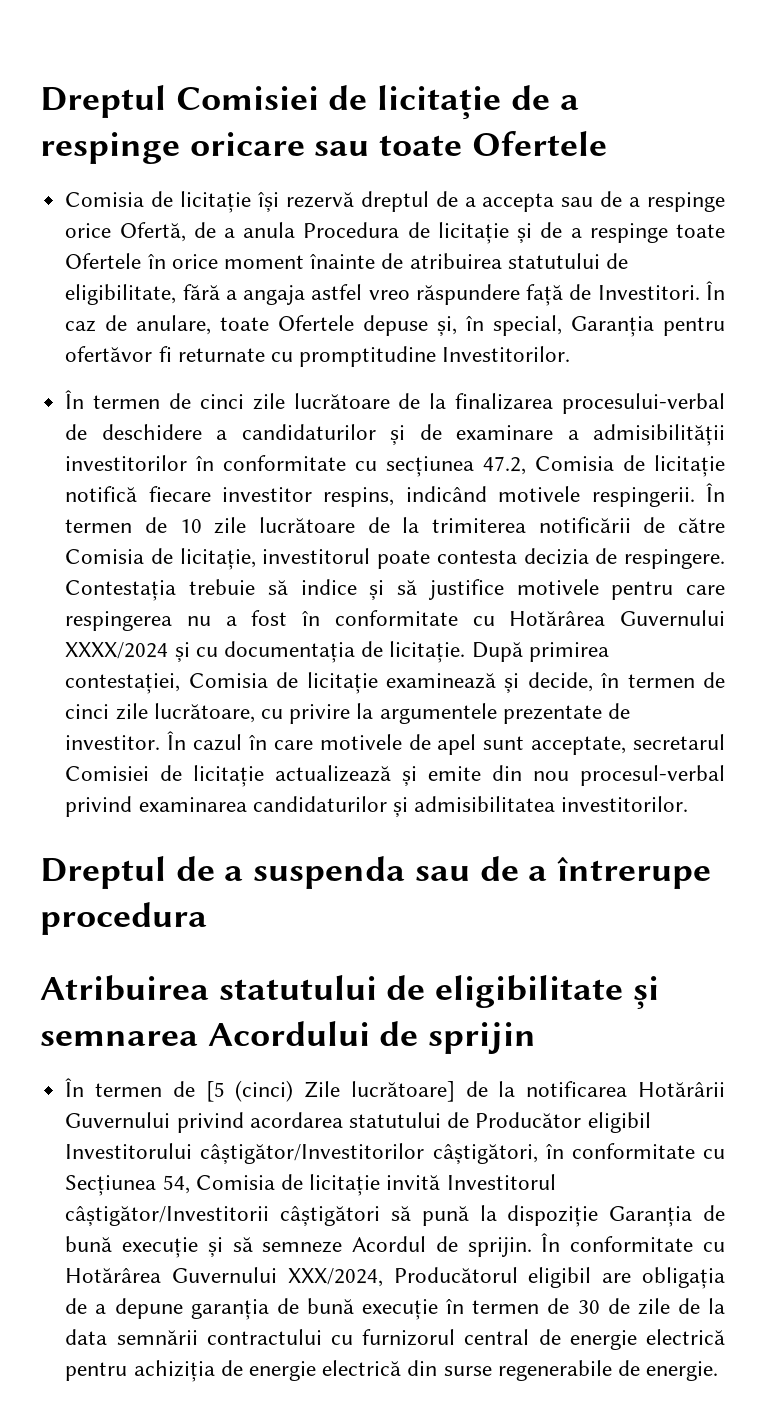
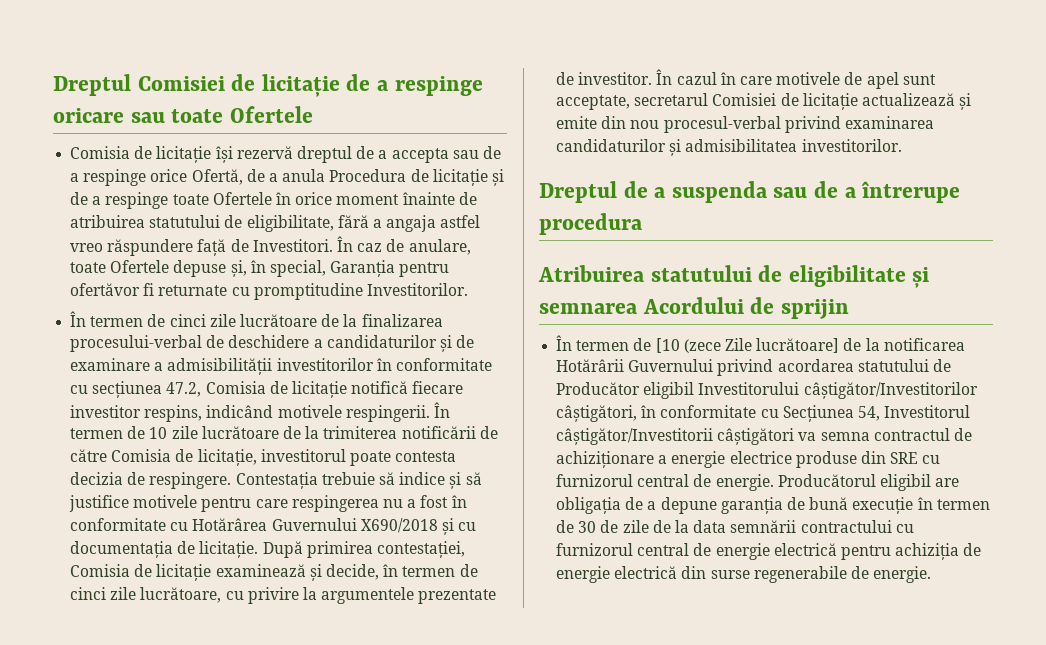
- Contestația trebuie să indice și să justifice motivele pentru care respingerea nu a fost în conformitate cu Hotărârea Guvernului XXXX/2024 și cu documentația de licitație.
+ Contestația trebuie să indice și să justifice motivele pentru care respingerea nu a fost în conformitate cu Hotărârea Guvernului X690/2018 și cu documentația de licitație.
- În termen de [5 (cinci) Zile lucrătoare] de la notificarea Hotărârii Guvernului privind acordarea statutului de Producător eligibil Investitorului câștigător/Investitorilor câștigători, în conformitate cu Secțiunea 54, Comisia de licitație invită Investitorul câștigător/Investitorii câștigători să pună la dispoziție Garanția de bună execuție și să semneze Acordul de sprijin. În conformitate cu Hotărârea Guvernului XXX/2024, Producătorul eligibil are obligația de a depune garanția de bună execuție în termen de 30 de zile de la data semnării contractului cu furnizorul central de energie electrică pentru achiziția de energie electrică din surse regenerabile de energie.
+ În termen de [10 (zece Zile lucrătoare] de la notificarea Hotărârii Guvernului privind acordarea statutului de Producător eligibil Investitorului câștigător/Investitorilor câștigători, în conformitate cu Secțiunea 54, Investitorul câștigător/Investitorii câștigători va semna contractul de achiziționare a energie electrice produse din SRE cu furnizorul central de energie. Producătorul eligibil are obligația de a depune garanția de bună execuție în termen de 30 de zile de la data semnării contractului cu furnizorul central de energie electrică pentru achiziția de energie electrică din surse regenerabile de energie.

